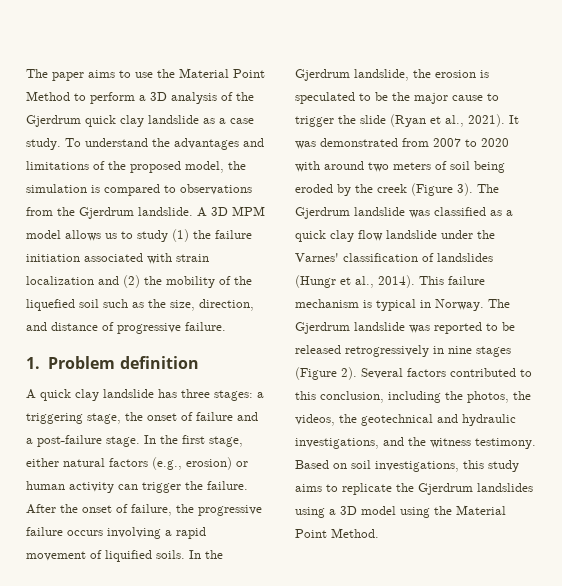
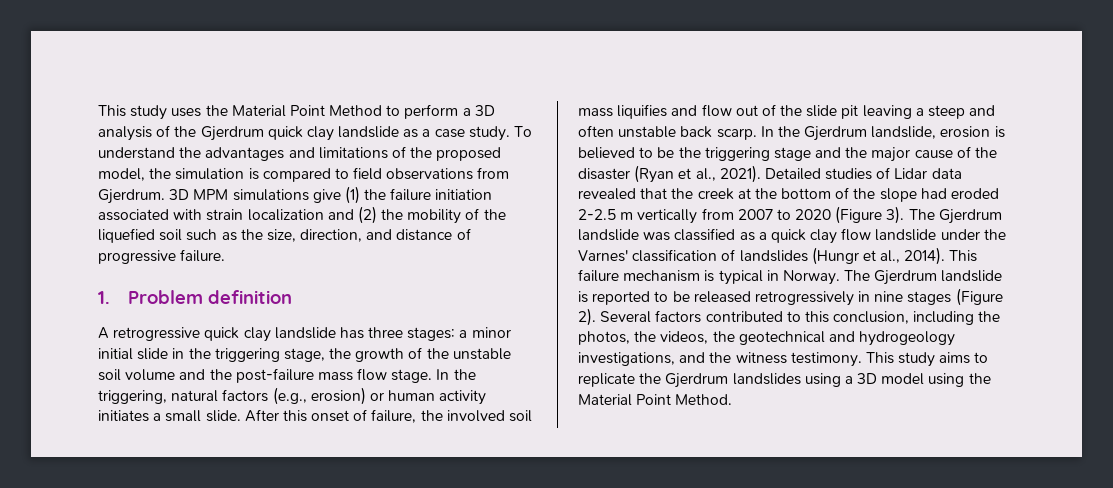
- The paper aims to use the Material Point Method to perform a 3D analysis of the Gjerdrum quick clay landslide as a case study.
+ This study uses the Material Point Method to perform a 3D analysis of the Gjerdrum quick clay landslide as a case study.
- To understand the advantages and limitations of the proposed model, the simulation is compared to observations from the Gjerdrum landslide. A 3D MPM model allows us to study (1) the failure initiation associated with strain localization and (2) the mobility of the liquefied soil such as the size, direction, and distance of progressive failure.
+ To understand the advantages and limitations of the proposed model, the simulation is compared to field observations from Gjerdrum. 3D MPM simulations give (1) the failure initiation associated with strain localization and (2) the mobility of the liquefied soil such as the size, direction, and distance of progressive failure.
- A quick clay landslide has three stages: a triggering stage, the onset of failure and a post-failure stage. In the first stage, either natural factors (e.g., erosion) or human activity can trigger the failure. After the onset of failure, the progressive failure occurs involving a rapid movement of liquified soils.
+ A retrogressive quick clay landslide has three stages: a minor initial slide in the triggering stage, the growth of the unstable soil volume and the post-failure mass flow stage. In the triggering, natural factors (e.g., erosion) or human activity initiates a small slide. After this onset of failure, the involved soil mass liquifies and flow out of the slide pit leaving a steep and often unstable back scarp.
- In the Gjerdrum landslide, the erosion is speculated to be the major cause to trigger the slide (Ryan et al., 2021). It was demonstrated from 2007 to 2020 with around two meters of soil being eroded by the creek (Figure 3).
+ In the Gjerdrum landslide, erosion is believed to be the triggering stage and the major cause of the disaster (Ryan et al., 2021). Detailed studies of Lidar data revealed that the creek at the bottom of the slope had eroded 2-2.5 m vertically from 2007 to 2020 (Figure 3).
- The Gjerdrum landslide was reported to be released retrogressively in nine stages (Figure 2).
+ The Gjerdrum landslide is reported to be released retrogressively in nine stages (Figure 2).
- Several factors contributed to this conclusion, including the photos, the videos, the geotechnical and hydraulic investigations, and the witness testimony.
+ Several factors contributed to this conclusion, including the photos, the videos, the geotechnical and hydrogeology investigations, and the witness testimony.
- Based on soil investigations, this study aims to replicate the Gjerdrum landslides using a 3D model using the Material Point Method.
+ This study aims to replicate the Gjerdrum landslides using a 3D model using the Material Point Method.

